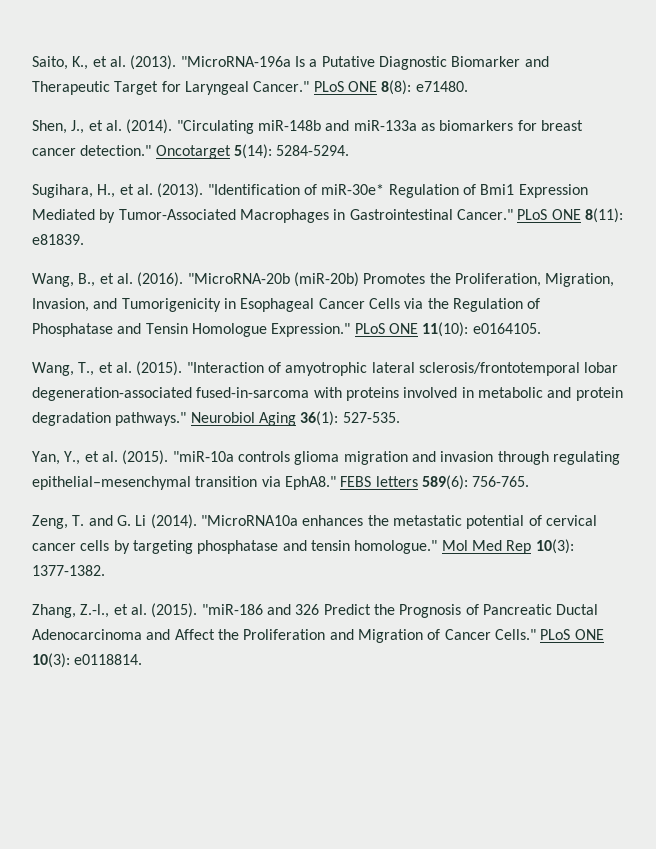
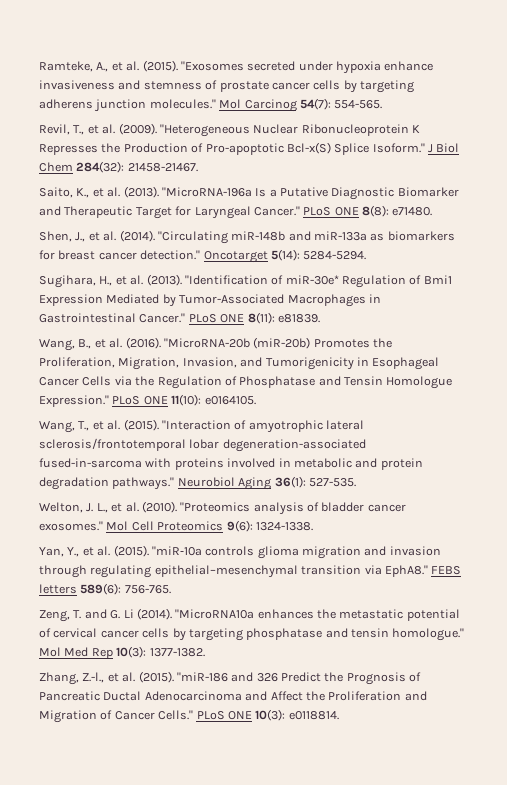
+ Ramteke, A., et al. (2015). "Exosomes secreted under hypoxia enhance invasiveness and stemness of prostate cancer cells by targeting adherens junction molecules." Mol Carcinog 54(7): 554-565.
+ Revil, T., et al. (2009). "Heterogeneous Nuclear Ribonucleoprotein K Represses the Production of Pro-apoptotic Bcl-x(S) Splice Isoform." J Biol Chem 284(32): 21458-21467.
+ Welton, J. L., et al. (2010). "Proteomics analysis of bladder cancer exosomes." Mol Cell Proteomics 9(6): 1324-1338.

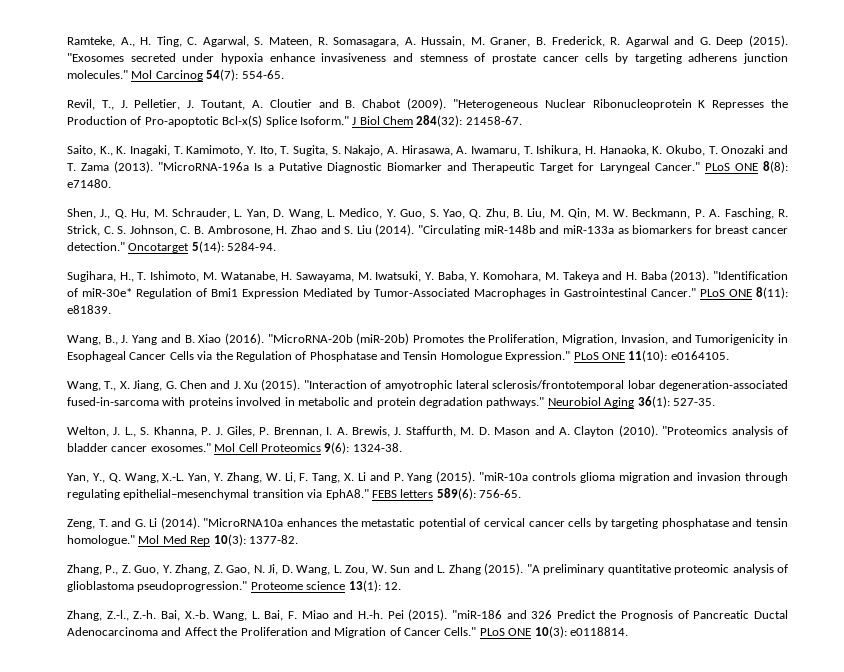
- Ramteke, A., et al. (2015).
+ Ramteke, A., H. Ting, C. Agarwal, S. Mateen, R. Somasagara, A. Hussain, M. Graner, B. Frederick, R. Agarwal and G. Deep (2015).
- Mol Carcinog 54(7): 554-565.
+ Mol Carcinog 54(7): 554-65.
- Revil, T., et al. (2009).
+ Revil, T., J. Pelletier, J. Toutant, A. Cloutier and B. Chabot (2009).
- J Biol Chem 284(32): 21458-21467.
+ J Biol Chem 284(32): 21458-67.
- Saito, K., et al. (2013).
+ Saito, K., K. Inagaki, T. Kamimoto, Y. Ito, T. Sugita, S. Nakajo, A. Hirasawa, A. Iwamaru, T. Ishikura, H. Hanaoka, K. Okubo, T. Onozaki and T. Zama (2013).
- Shen, J., et al. (2014).
+ Shen, J., Q. Hu, M. Schrauder, L. Yan, D. Wang, L. Medico, Y. Guo, S. Yao, Q. Zhu, B. Liu, M. Qin, M. W. Beckmann, P. A. Fasching, R. Strick, C. S. Johnson, C. B. Ambrosone, H. Zhao and S. Liu (2014).
- Oncotarget 5(14): 5284-5294.
+ Oncotarget 5(14): 5284-94.
- Sugihara, H., et al. (2013).
+ Sugihara, H., T. Ishimoto, M. Watanabe, H. Sawayama, M. Iwatsuki, Y. Baba, Y. Komohara, M. Takeya and H. Baba (2013).
- Wang, B., et al. (2016).
+ Wang, B., J. Yang and B. Xiao (2016).
- Wang, T., et al. (2015).
+ Wang, T., X. Jiang, G. Chen and J. Xu (2015).
- Neurobiol Aging 36(1): 527-535.
+ Neurobiol Aging 36(1): 527-35.
- Welton, J. L., et al. (2010).
+ Welton, J. L., S. Khanna, P. J. Giles, P. Brennan, I. A. Brewis, J. Staffurth, M. D. Mason and A. Clayton (2010).
- Mol Cell Proteomics 9(6): 1324-1338.
+ Mol Cell Proteomics 9(6): 1324-38.
- Yan, Y., et al. (2015).
+ Yan, Y., Q. Wang, X.-L. Yan, Y. Zhang, W. Li, F. Tang, X. Li and P. Yang (2015).
- FEBS letters 589(6): 756-765.
+ FEBS letters 589(6): 756-65.
- Mol Med Rep 10(3): 1377-1382.
- Zhang, Z.-l., et al. (2015).
+ Mol Med Rep 10(3): 1377-82.
+ Zhang, P., Z. Guo, Y. Zhang, Z. Gao, N. Ji, D. Wang, L. Zou, W. Sun and L. Zhang (2015). "A preliminary quantitative proteomic analysis of glioblastoma pseudoprogression." Proteome science 13(1): 12.
+ Zhang, Z.-l., Z.-h. Bai, X.-b. Wang, L. Bai, F. Miao and H.-h. Pei (2015).

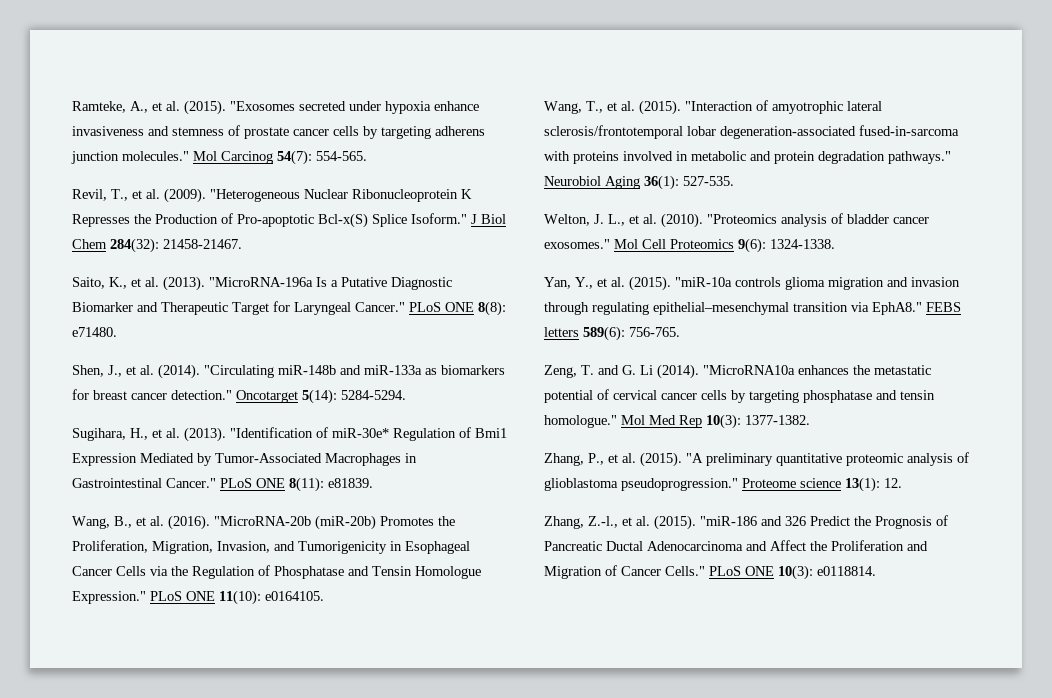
- Ramteke, A., H. Ting, C. Agarwal, S. Mateen, R. Somasagara, A. Hussain, M. Graner, B. Frederick, R. Agarwal and G. Deep (2015).
+ Ramteke, A., et al. (2015).
- Mol Carcinog 54(7): 554-65.
+ Mol Carcinog 54(7): 554-565.
- Revil, T., J. Pelletier, J. Toutant, A. Cloutier and B. Chabot (2009).
+ Revil, T., et al. (2009).
- J Biol Chem 284(32): 21458-67.
+ J Biol Chem 284(32): 21458-21467.
- Saito, K., K. Inagaki, T. Kamimoto, Y. Ito, T. Sugita, S. Nakajo, A. Hirasawa, A. Iwamaru, T. Ishikura, H. Hanaoka, K. Okubo, T. Onozaki and T. Zama (2013).
+ Saito, K., et al. (2013).
- Shen, J., Q. Hu, M. Schrauder, L. Yan, D. Wang, L. Medico, Y. Guo, S. Yao, Q. Zhu, B. Liu, M. Qin, M. W. Beckmann, P. A. Fasching, R. Strick, C. S. Johnson, C. B. Ambrosone, H. Zhao and S. Liu (2014).
+ Shen, J., et al. (2014).
- Oncotarget 5(14): 5284-94.
+ Oncotarget 5(14): 5284-5294.
- Sugihara, H., T. Ishimoto, M. Watanabe, H. Sawayama, M. Iwatsuki, Y. Baba, Y. Komohara, M. Takeya and H. Baba (2013).
+ Sugihara, H., et al. (2013).
- Wang, B., J. Yang and B. Xiao (2016).
+ Wang, B., et al. (2016).
- Wang, T., X. Jiang, G. Chen and J. Xu (2015).
+ Wang, T., et al. (2015).
- Neurobiol Aging 36(1): 527-35.
+ Neurobiol Aging 36(1): 527-535.
- Welton, J. L., S. Khanna, P. J. Giles, P. Brennan, I. A. Brewis, J. Staffurth, M. D. Mason and A. Clayton (2010).
+ Welton, J. L., et al. (2010).
- Mol Cell Proteomics 9(6): 1324-38.
+ Mol Cell Proteomics 9(6): 1324-1338.
- Yan, Y., Q. Wang, X.-L. Yan, Y. Zhang, W. Li, F. Tang, X. Li and P. Yang (2015).
+ Yan, Y., et al. (2015).
- FEBS letters 589(6): 756-65.
+ FEBS letters 589(6): 756-765.
- Mol Med Rep 10(3): 1377-82.
+ Mol Med Rep 10(3): 1377-1382.
- Zhang, P., Z. Guo, Y. Zhang, Z. Gao, N. Ji, D. Wang, L. Zou, W. Sun and L. Zhang (2015).
+ Zhang, P., et al. (2015).
- Zhang, Z.-l., Z.-h. Bai, X.-b. Wang, L. Bai, F. Miao and H.-h. Pei (2015).
+ Zhang, Z.-l., et al. (2015).

